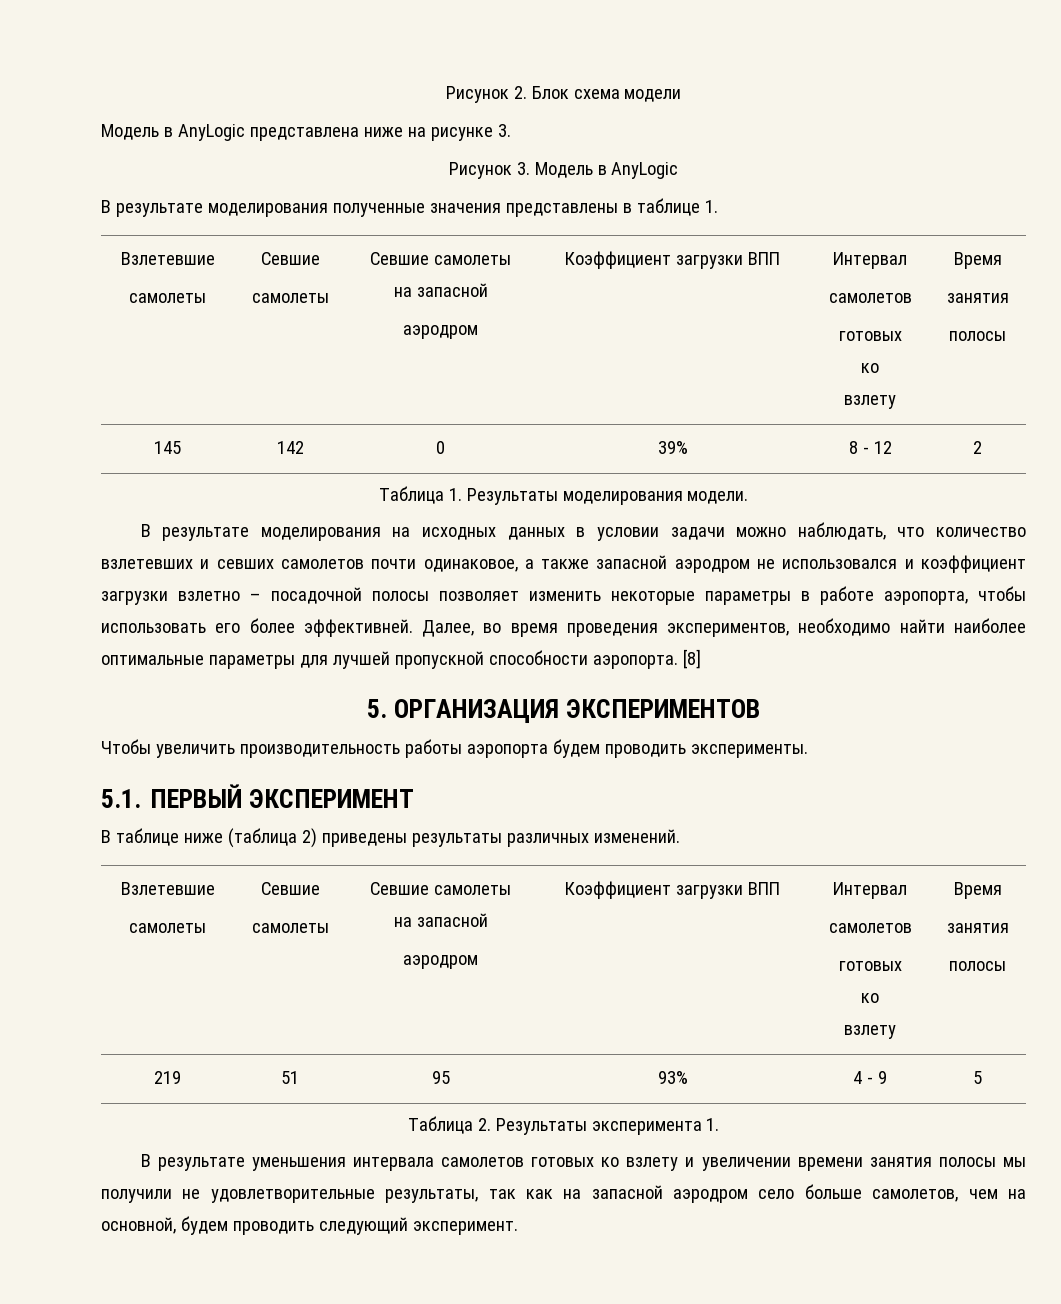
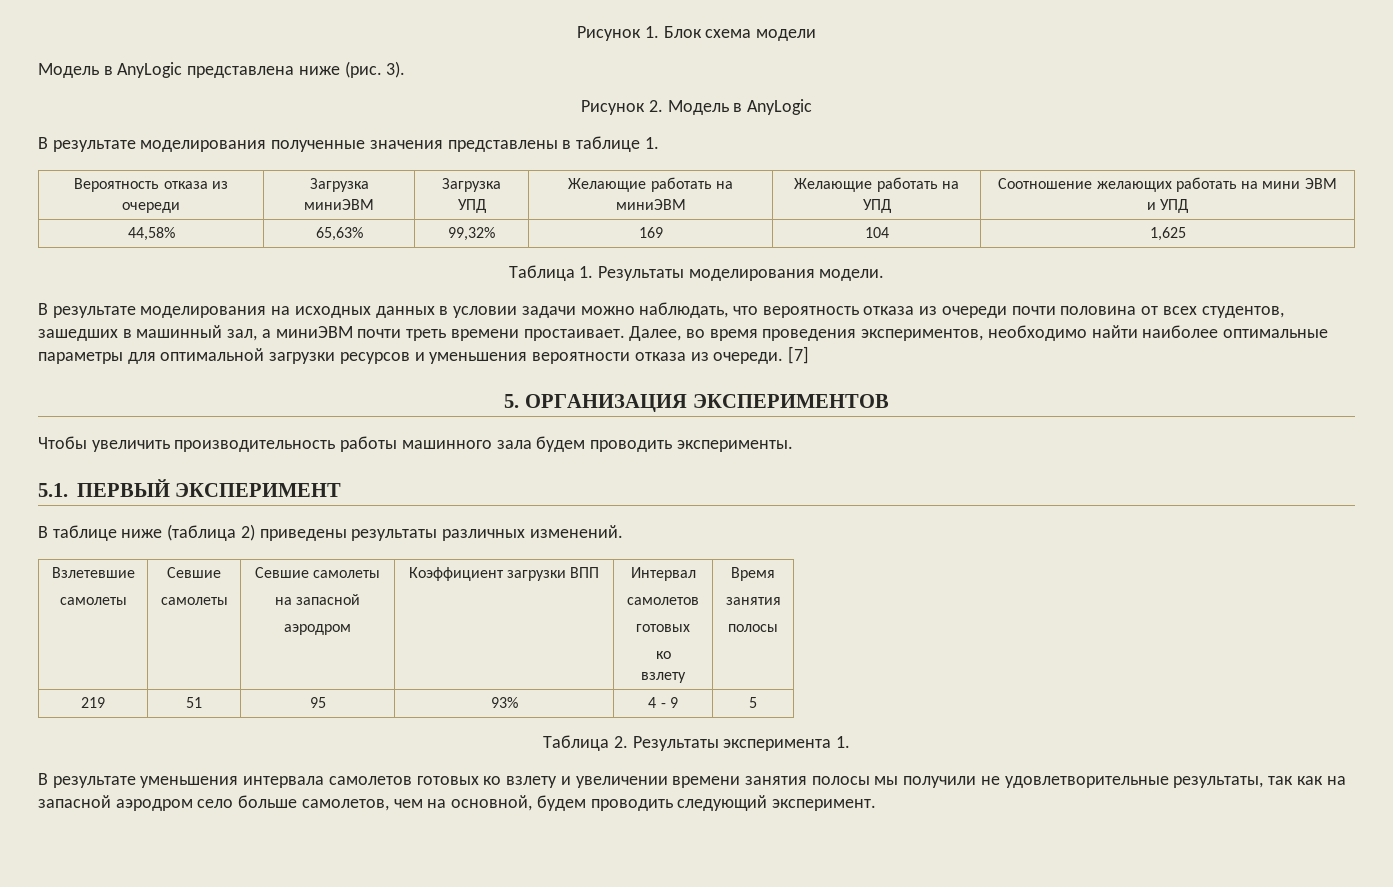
- Рисунок 2. Блок схема модели
+ Рисунок 1. Блок схема модели
- Модель в AnyLogic представлена ниже на рисунке 3.
- Рисунок 3. Модель в AnyLogic
+ Модель в AnyLogic представлена ниже (рис. 3).
+ Рисунок 2. Модель в AnyLogic
  В результате моделирования полученные значения представлены в таблице 1.
- Взлетевшие
- самолеты | Севшие
- самолеты | Севшие самолеты
- на запасной
- аэродром | Коэффициент загрузки ВПП | Интервал
- самолетов
- готовых
- ко
- взлету | Время
- занятия
- полосы
- 145 | 142 | 0 | 39% | 8 - 12 | 2
+ Вероятность отказа из очереди | Загрузка миниЭВМ | Загрузка УПД | Желающие работать на миниЭВМ | Желающие работать на УПД | Соотношение желающих работать на мини ЭВМ и УПД
+ 44,58% | 65,63% | 99,32% | 169 | 104 | 1,625
- В результате моделирования на исходных данных в условии задачи можно наблюдать, что количество взлетевших и севших самолетов почти одинаковое, а также запасной аэродром не использовался и коэффициент загрузки взлетно – посадочной полосы позволяет изменить некоторые параметры в работе аэропорта, чтобы использовать его более эффективней.
+ В результате моделирования на исходных данных в условии задачи можно наблюдать, что вероятность отказа из очереди почти половина от всех студентов, зашедших в машинный зал, а миниЭВМ почти треть времени простаивает.
- Далее, во время проведения экспериментов, необходимо найти наиболее оптимальные параметры для лучшей пропускной способности аэропорта. [8]
+ Далее, во время проведения экспериментов, необходимо найти наиболее оптимальные параметры для оптимальной загрузки ресурсов и уменьшения вероятности отказа из очереди. [7]
- Чтобы увеличить производительность работы аэропорта будем проводить эксперименты.
+ Чтобы увеличить производительность работы машинного зала будем проводить эксперименты.

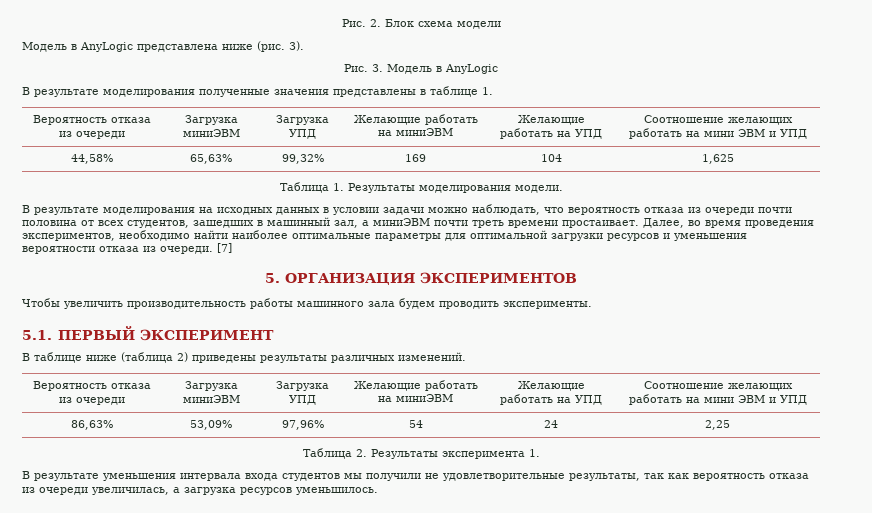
- Рисунок 1. Блок схема модели
+ Рис. 2. Блок схема модели
- Рисунок 2. Модель в AnyLogic
+ Рис. 3. Модель в AnyLogic
  В таблице ниже (таблица 2) приведены результаты различных изменений.
- Взлетевшие
- самолеты | Севшие
- самолеты | Севшие самолеты
- на запасной
- аэродром | Коэффициент загрузки ВПП | Интервал
- самолетов
- готовых
- ко
- взлету | Время
- занятия
- полосы
- 219 | 51 | 95 | 93% | 4 - 9 | 5
+ Вероятность отказа из очереди | Загрузка миниЭВМ | Загрузка УПД | Желающие работать на миниЭВМ | Желающие работать на УПД | Соотношение желающих работать на мини ЭВМ и УПД
+ 86,63% | 53,09% | 97,96% | 54 | 24 | 2,25
- В результате уменьшения интервала самолетов готовых ко взлету и увеличении времени занятия полосы мы получили не удовлетворительные результаты, так как на запасной аэродром село больше самолетов, чем на основной, будем проводить следующий эксперимент.
+ В результате уменьшения интервала входа студентов мы получили не удовлетворительные результаты, так как вероятность отказа из очереди увеличилась, а загрузка ресурсов уменьшилось.

